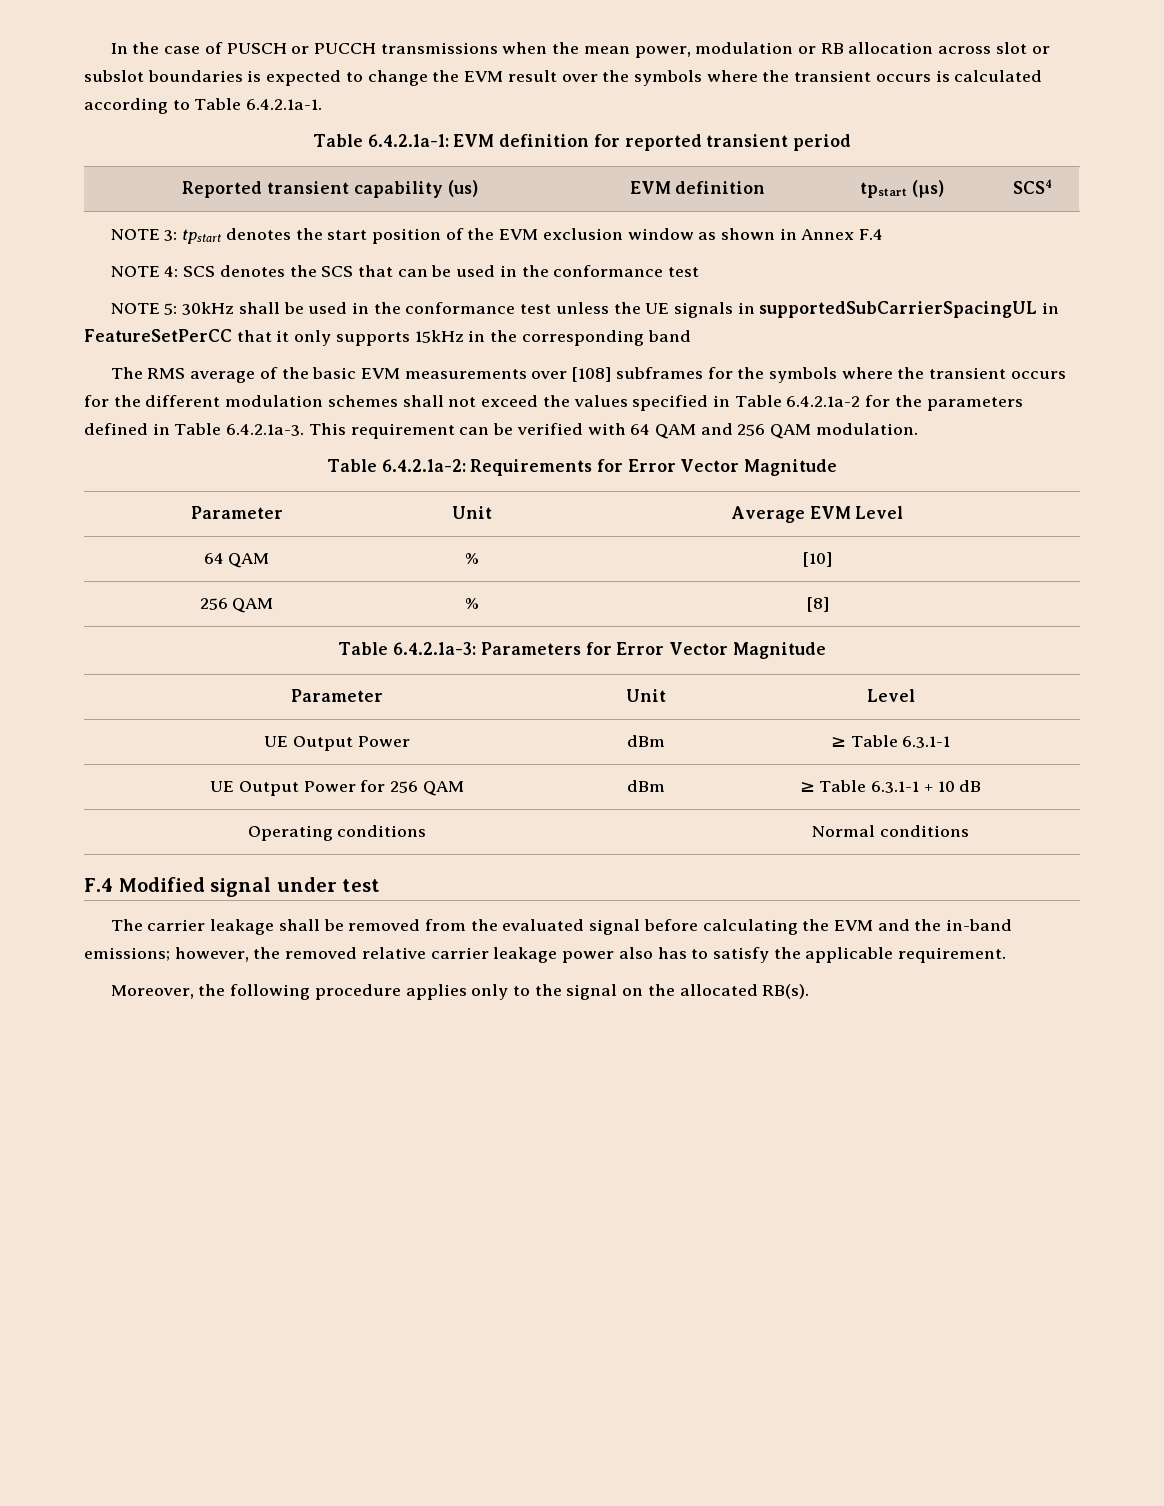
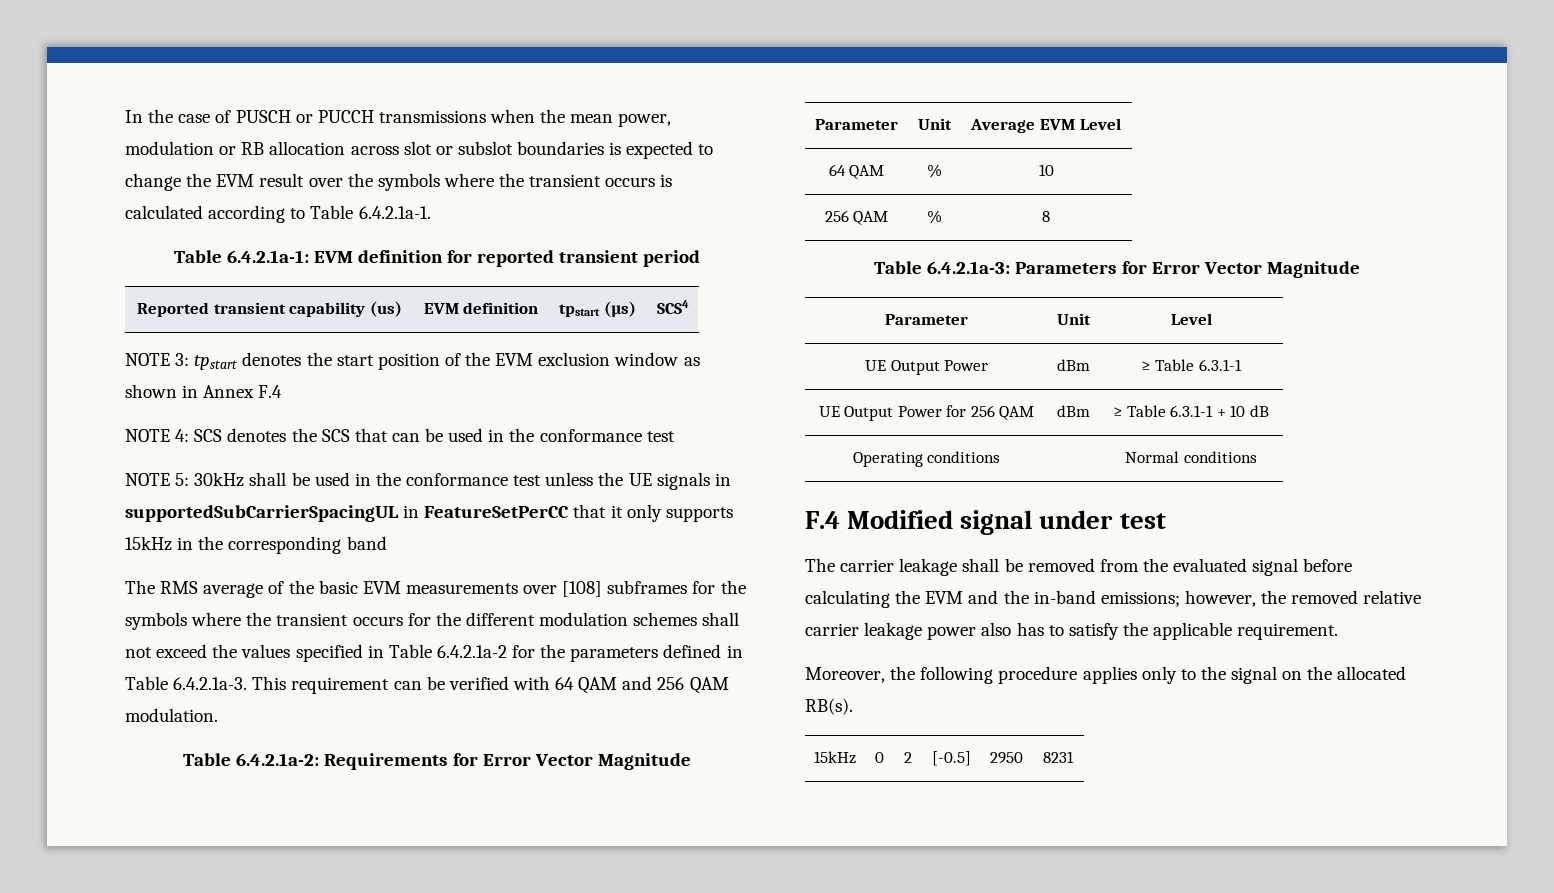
- 64 QAM | % | [10]
+ 64 QAM | % | 10
- 256 QAM | % | [8]
+ 256 QAM | % | 8
+ 15kHz | 0 | 2 | [-0.5] | 2950 | 8231

